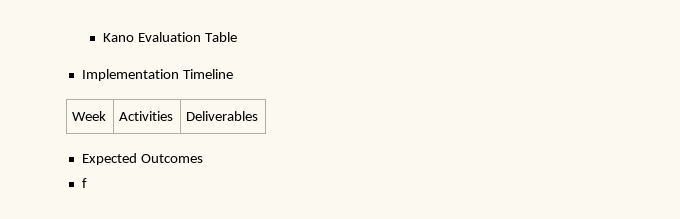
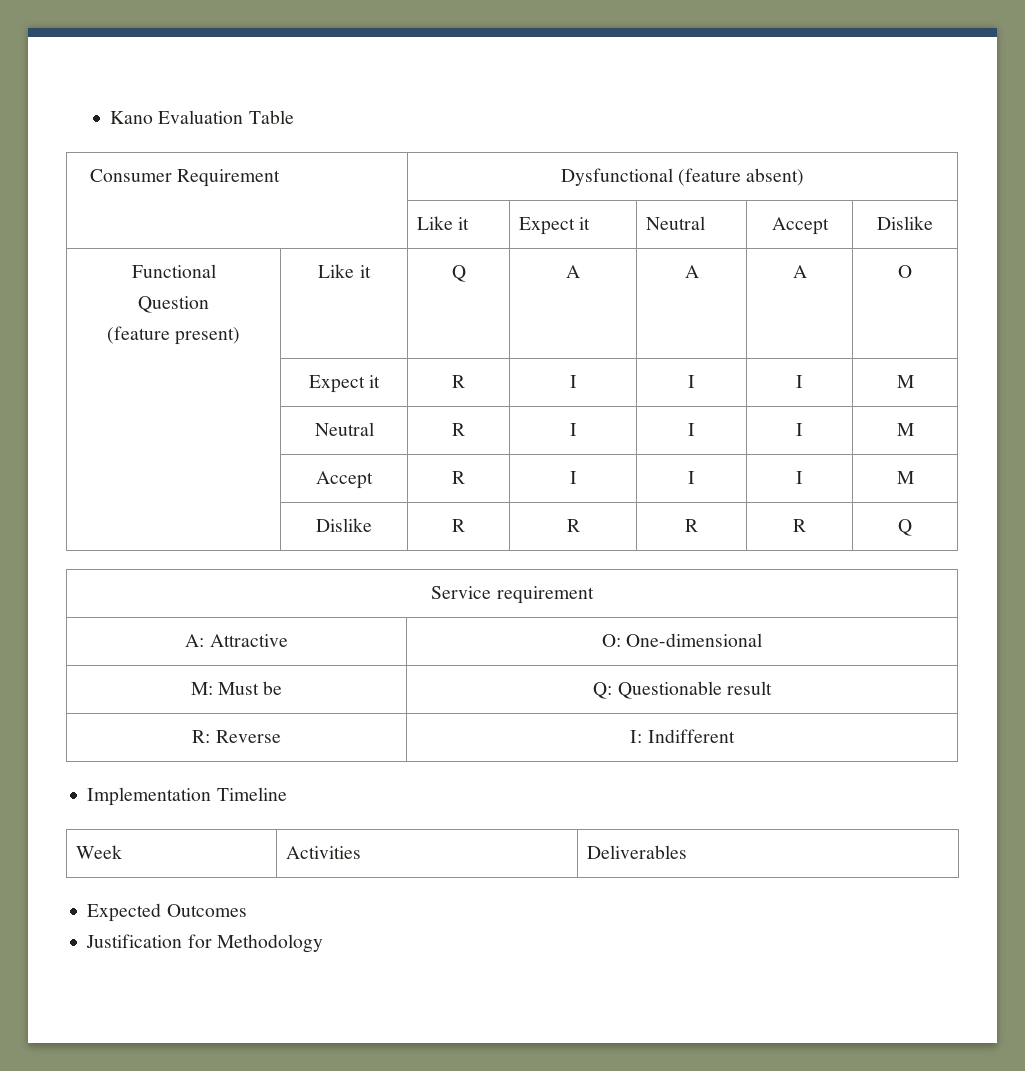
+ Consumer Requirement | Dysfunctional (feature absent)
+ | Like it | Expect it | Neutral | Accept | Dislike
+ Functional
+ Question
+ (feature present) | Like it | Q | A | A | A | O
+ | Expect it | R | I | I | I | M
+ | Neutral | R | I | I | I | M
+ | Accept | R | I | I | I | M
+ | Dislike | R | R | R | R | Q
+ Service requirement
+ A: Attractive | O: One-dimensional
+ M: Must be | Q: Questionable result
+ R: Reverse | I: Indifferent
- f
+ Justification for Methodology

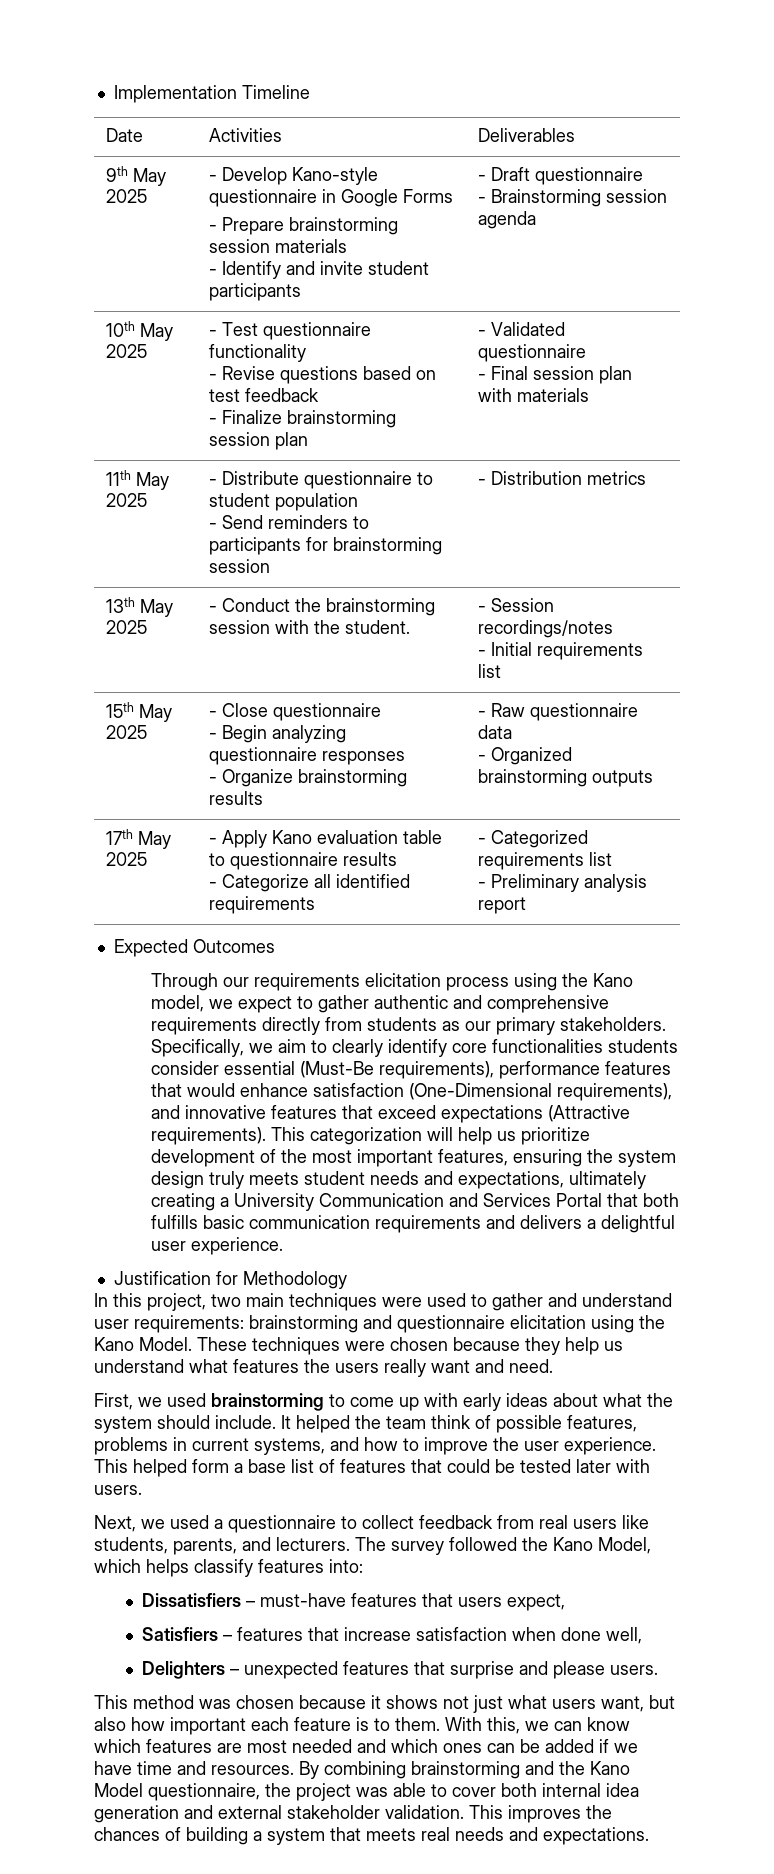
- Kano Evaluation Table
- Consumer Requirement | Dysfunctional (feature absent)
- | Like it | Expect it | Neutral | Accept | Dislike
- Functional
- Question
- (feature present) | Like it | Q | A | A | A | O
- | Expect it | R | I | I | I | M
- | Neutral | R | I | I | I | M
- | Accept | R | I | I | I | M
- | Dislike | R | R | R | R | Q
- Service requirement
- A: Attractive | O: One-dimensional
- M: Must be | Q: Questionable result
- R: Reverse | I: Indifferent
- Week | Activities | Deliverables
+ Date | Activities | Deliverables
+ 9th May 2025 | - Develop Kano-style questionnaire in Google Forms
+ - Prepare brainstorming session materials
+ - Identify and invite student participants | - Draft questionnaire
+ - Brainstorming session agenda
+ 10th May 2025 | - Test questionnaire functionality
+ - Revise questions based on test feedback
+ - Finalize brainstorming session plan | - Validated questionnaire
+ - Final session plan with materials
+ 11th May 2025 | - Distribute questionnaire to student population
+ - Send reminders to participants for brainstorming session | - Distribution metrics
+ 13th May 2025 | - Conduct the brainstorming session with the student. | - Session recordings/notes
+ - Initial requirements list
+ 15th May 2025 | - Close questionnaire
+ - Begin analyzing questionnaire responses
+ - Organize brainstorming results | - Raw questionnaire data
+ - Organized brainstorming outputs
+ 17th May 2025 | - Apply Kano evaluation table to questionnaire results
+ - Categorize all identified requirements | - Categorized requirements list
+ - Preliminary analysis report
  Expected Outcomes
+ Through our requirements elicitation process using the Kano model, we expect to gather authentic and comprehensive requirements directly from students as our primary stakeholders. Specifically, we aim to clearly identify core functionalities students consider essential (Must-Be requirements), performance features that would enhance satisfaction (One-Dimensional requirements), and innovative features that exceed expectations (Attractive requirements). This categorization will help us prioritize development of the most important features, ensuring the system design truly meets student needs and expectations, ultimately creating a University Communication and Services Portal that both fulfills basic communication requirements and delivers a delightful user experience.
  Justification for Methodology
+ In this project, two main techniques were used to gather and understand user requirements: brainstorming and questionnaire elicitation using the Kano Model. These techniques were chosen because they help us understand what features the users really want and need.
+ First, we used brainstorming to come up with early ideas about what the system should include. It helped the team think of possible features, problems in current systems, and how to improve the user experience. This helped form a base list of features that could be tested later with users.
+ Next, we used a questionnaire to collect feedback from real users like students, parents, and lecturers. The survey followed the Kano Model, which helps classify features into:
+ Dissatisfiers – must-have features that users expect,
+ Satisfiers – features that increase satisfaction when done well,
+ Delighters – unexpected features that surprise and please users.
+ This method was chosen because it shows not just what users want, but also how important each feature is to them. With this, we can know which features are most needed and which ones can be added if we have time and resources. By combining brainstorming and the Kano Model questionnaire, the project was able to cover both internal idea generation and external stakeholder validation. This improves the chances of building a system that meets real needs and expectations.

